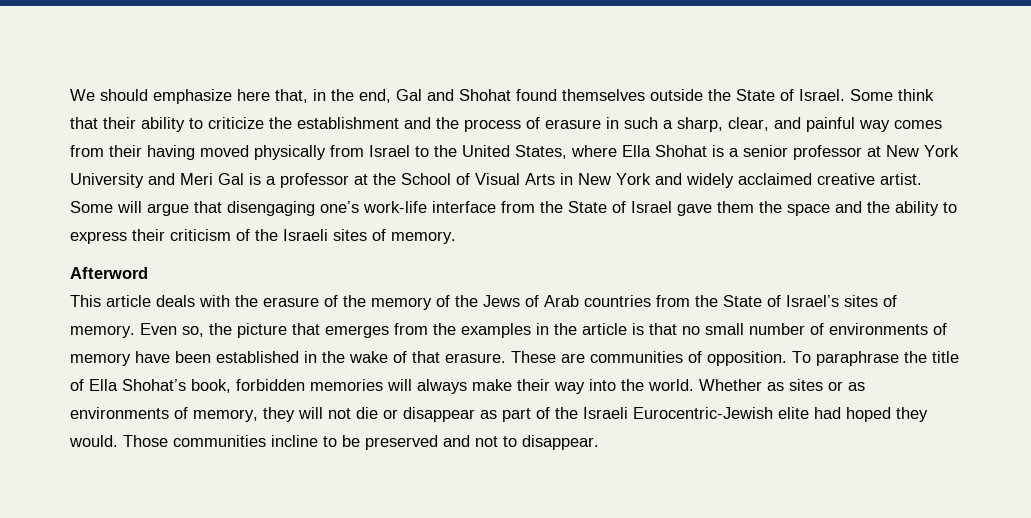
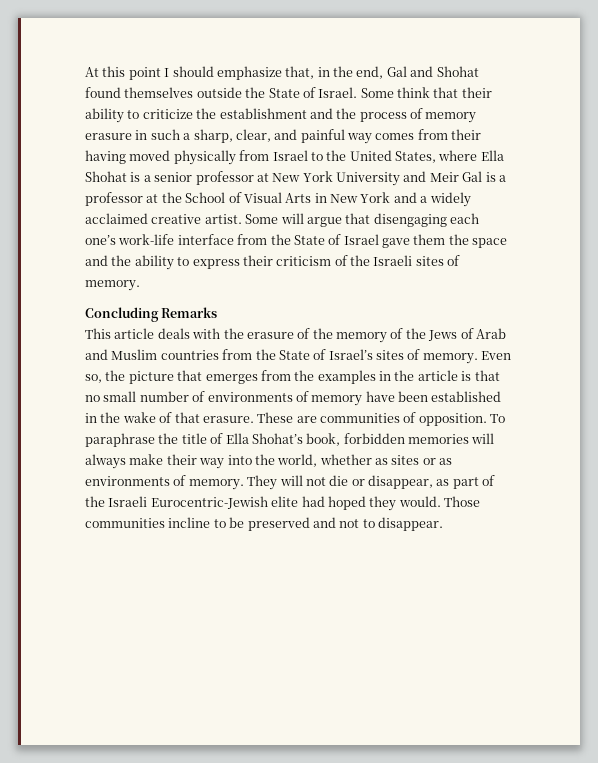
- We should emphasize here that, in the end, Gal and Shohat found themselves outside the State of Israel.
+ At this point I should emphasize that, in the end, Gal and Shohat found themselves outside the State of Israel.
- Some think that their ability to criticize the establishment and the process of erasure in such a sharp, clear, and painful way comes from their having moved physically from Israel to the United States, where Ella Shohat is a senior professor at New York University and Meri Gal is a professor at the School of Visual Arts in New York and widely acclaimed creative artist.
+ Some think that their ability to criticize the establishment and the process of memory erasure in such a sharp, clear, and painful way comes from their having moved physically from Israel to the United States, where Ella Shohat is a senior professor at New York University and Meir Gal is a professor at the School of Visual Arts in New York and a widely acclaimed creative artist.
- Some will argue that disengaging one’s work-life interface from the State of Israel gave them the space and the ability to express their criticism of the Israeli sites of memory.
+ Some will argue that disengaging each one’s work-life interface from the State of Israel gave them the space and the ability to express their criticism of the Israeli sites of memory.
- Afterword
+ Concluding Remarks
- This article deals with the erasure of the memory of the Jews of Arab countries from the State of Israel’s sites of memory.
+ This article deals with the erasure of the memory of the Jews of Arab and Muslim countries from the State of Israel’s sites of memory.
- To paraphrase the title of Ella Shohat’s book, forbidden memories will always make their way into the world. Whether as sites or as environments of memory, they will not die or disappear as part of the Israeli Eurocentric-Jewish elite had hoped they would.
+ To paraphrase the title of Ella Shohat’s book, forbidden memories will always make their way into the world, whether as sites or as environments of memory. They will not die or disappear, as part of the Israeli Eurocentric-Jewish elite had hoped they would.

